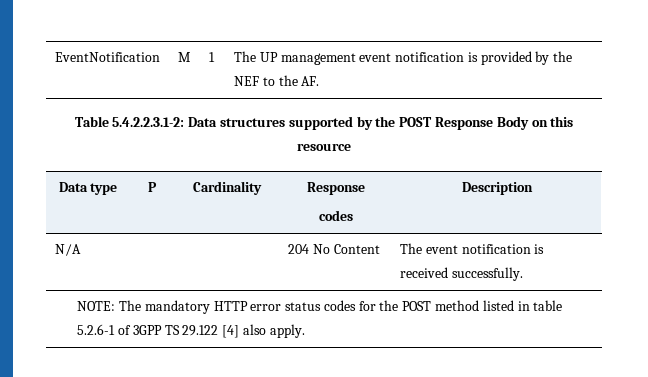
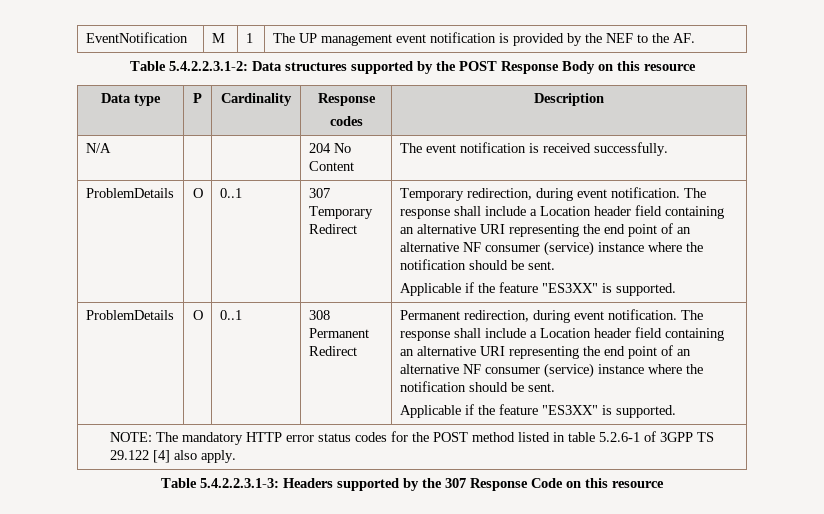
+ ProblemDetails | O | 0..1 | 307 Temporary Redirect | Temporary redirection, during event notification. The response shall include a Location header field containing an alternative URI representing the end point of an alternative NF consumer (service) instance where the notification should be sent.
+ Applicable if the feature "ES3XX" is supported.
+ ProblemDetails | O | 0..1 | 308 Permanent Redirect | Permanent redirection, during event notification. The response shall include a Location header field containing an alternative URI representing the end point of an alternative NF consumer (service) instance where the notification should be sent.
+ Applicable if the feature "ES3XX" is supported.
+ Table 5.4.2.2.3.1-3: Headers supported by the 307 Response Code on this resource

